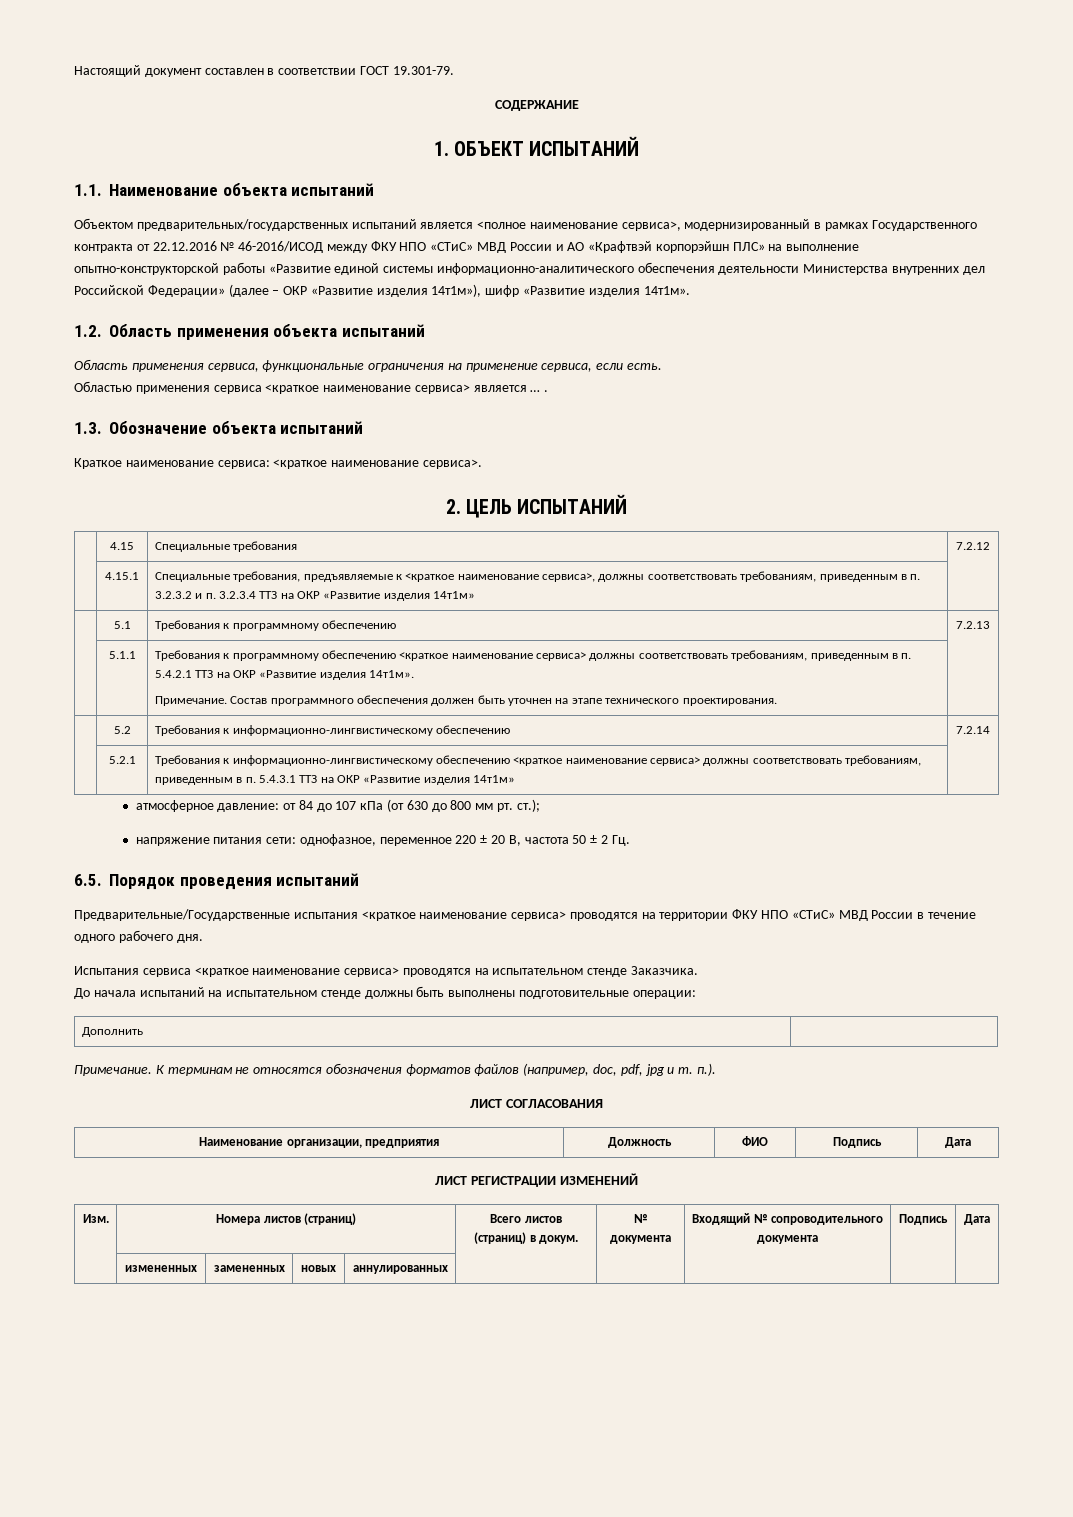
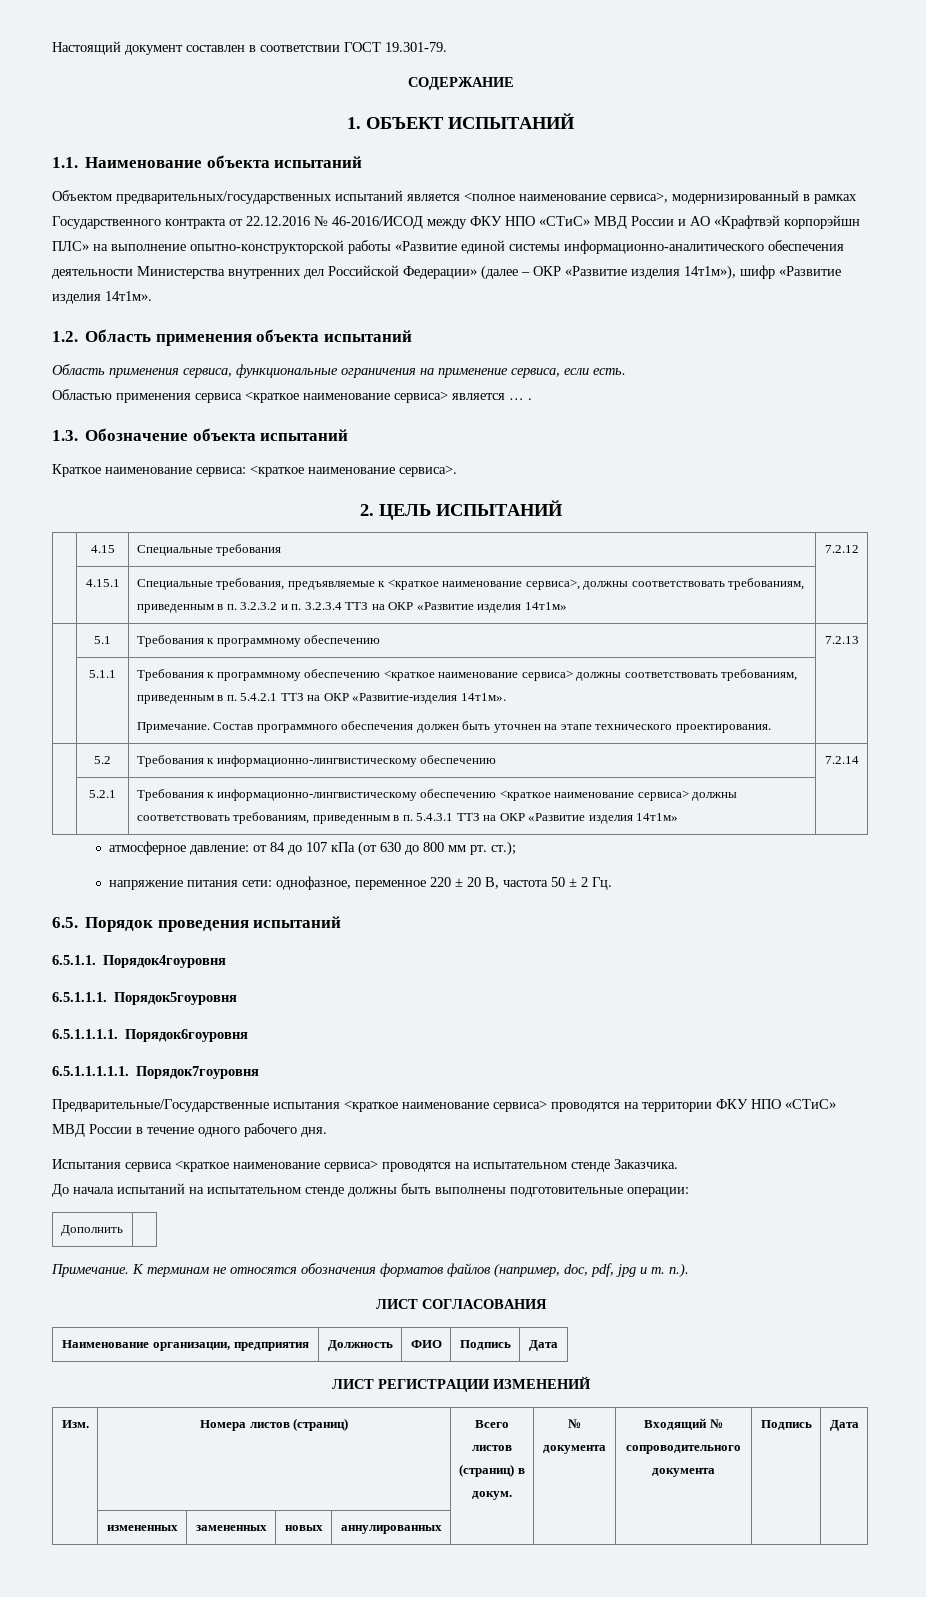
- | 5.1.1 | Требования к программному обеспечению <краткое наименование сервиса> должны соответствовать требованиям, приведенным в п. 5.4.2.1 ТТЗ на ОКР «Развитие изделия 14т1м».
+ | 5.1.1 | Требования к программному обеспечению <краткое наименование сервиса> должны соответствовать требованиям, приведенным в п. 5.4.2.1 ТТЗ на ОКР «Развитие-изделия 14т1м».
+ 6.5.1.1. Порядок4гоуровня
+ 6.5.1.1.1. Порядок5гоуровня
+ 6.5.1.1.1.1. Порядок6гоуровня
+ 6.5.1.1.1.1.1. Порядок7гоуровня

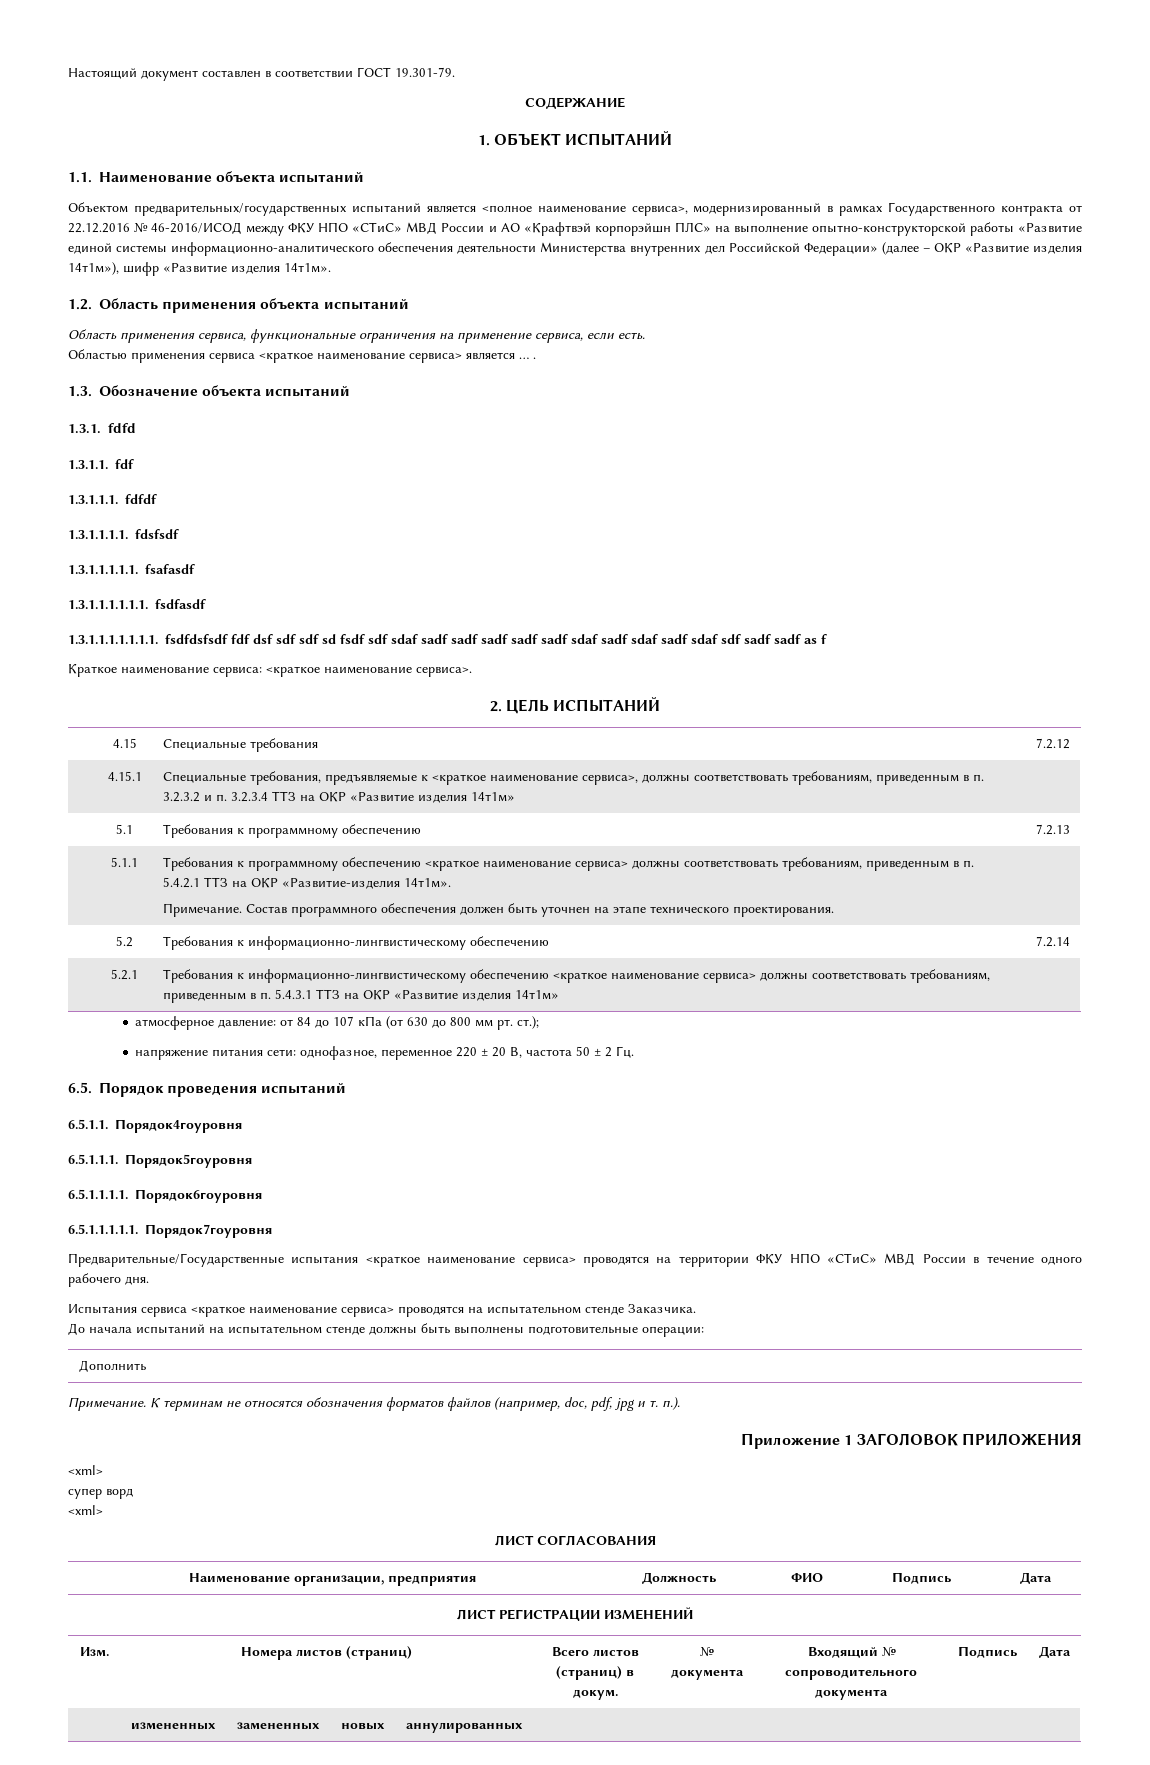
+ 1.3.1. fdfd
+ 1.3.1.1. fdf
+ 1.3.1.1.1. fdfdf
+ 1.3.1.1.1.1. fdsfsdf
+ 1.3.1.1.1.1.1. fsafasdf
+ 1.3.1.1.1.1.1.1. fsdfasdf
+ 1.3.1.1.1.1.1.1.1. fsdfdsfsdf fdf dsf sdf sdf sd fsdf sdf sdaf sadf sadf sadf sadf sadf sdaf sadf sdaf sadf sdaf sdf sadf sadf as f
+ Приложение 1 ЗАГОЛОВОК ПРИЛОЖЕНИЯ
+ <xml>
+ супер ворд
+ <xml>

